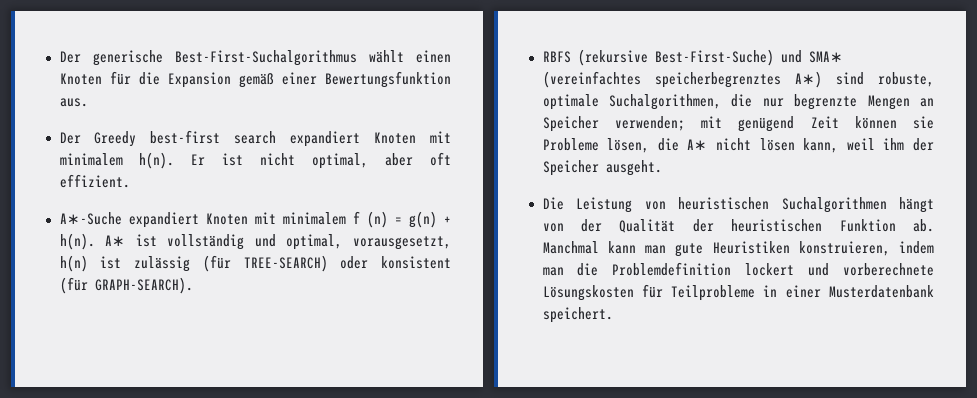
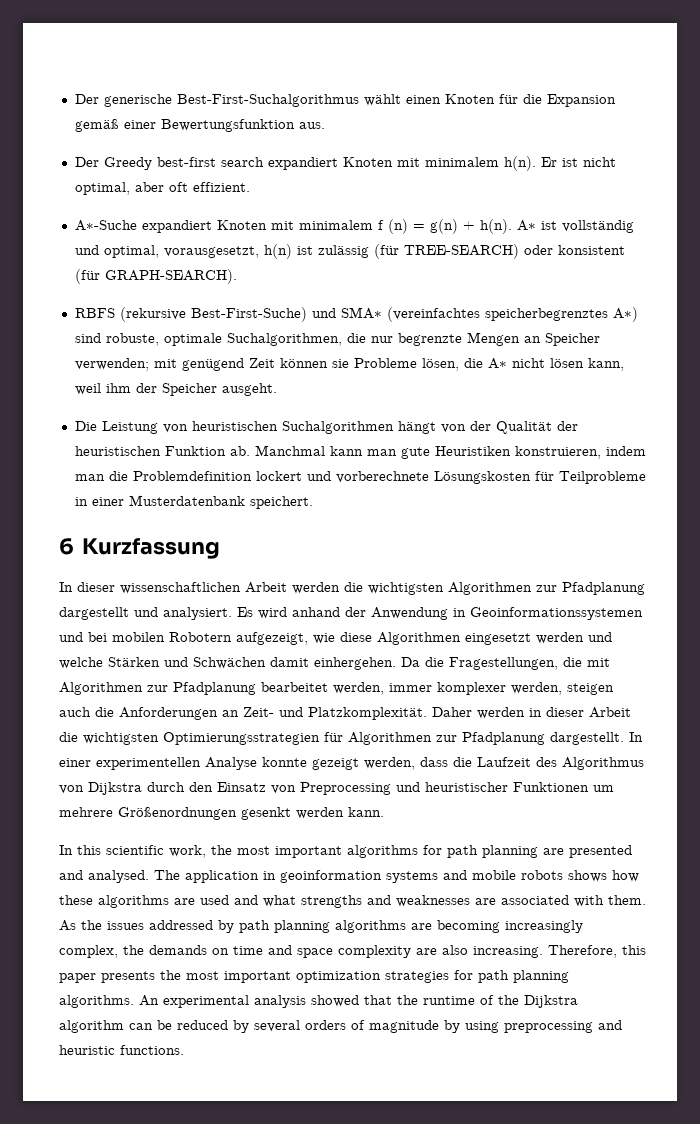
+ 6 Kurzfassung
+ In dieser wissenschaftlichen Arbeit werden die wichtigsten Algorithmen zur Pfadplanung dargestellt und analysiert. Es wird anhand der Anwendung in Geoinformationssystemen und bei mobilen Robotern aufgezeigt, wie diese Algorithmen eingesetzt werden und welche Stärken und Schwächen damit einhergehen. Da die Fragestellungen, die mit Algorithmen zur Pfadplanung bearbeitet werden, immer komplexer werden, steigen auch die Anforderungen an Zeit- und Platzkomplexität. Daher werden in dieser Arbeit die wichtigsten Optimierungsstrategien für Algorithmen zur Pfadplanung dargestellt. In einer experimentellen Analyse konnte gezeigt werden, dass die Laufzeit des Algorithmus von Dijkstra durch den Einsatz von Preprocessing und heuristischer Funktionen um mehrere Größenordnungen gesenkt werden kann.
+ In this scientific work, the most important algorithms for path planning are presented and analysed. The application in geoinformation systems and mobile robots shows how these algorithms are used and what strengths and weaknesses are associated with them. As the issues addressed by path planning algorithms are becoming increasingly complex, the demands on time and space complexity are also increasing. Therefore, this paper presents the most important optimization strategies for path planning algorithms. An experimental analysis showed that the runtime of the Dijkstra algorithm can be reduced by several orders of magnitude by using preprocessing and heuristic functions.

